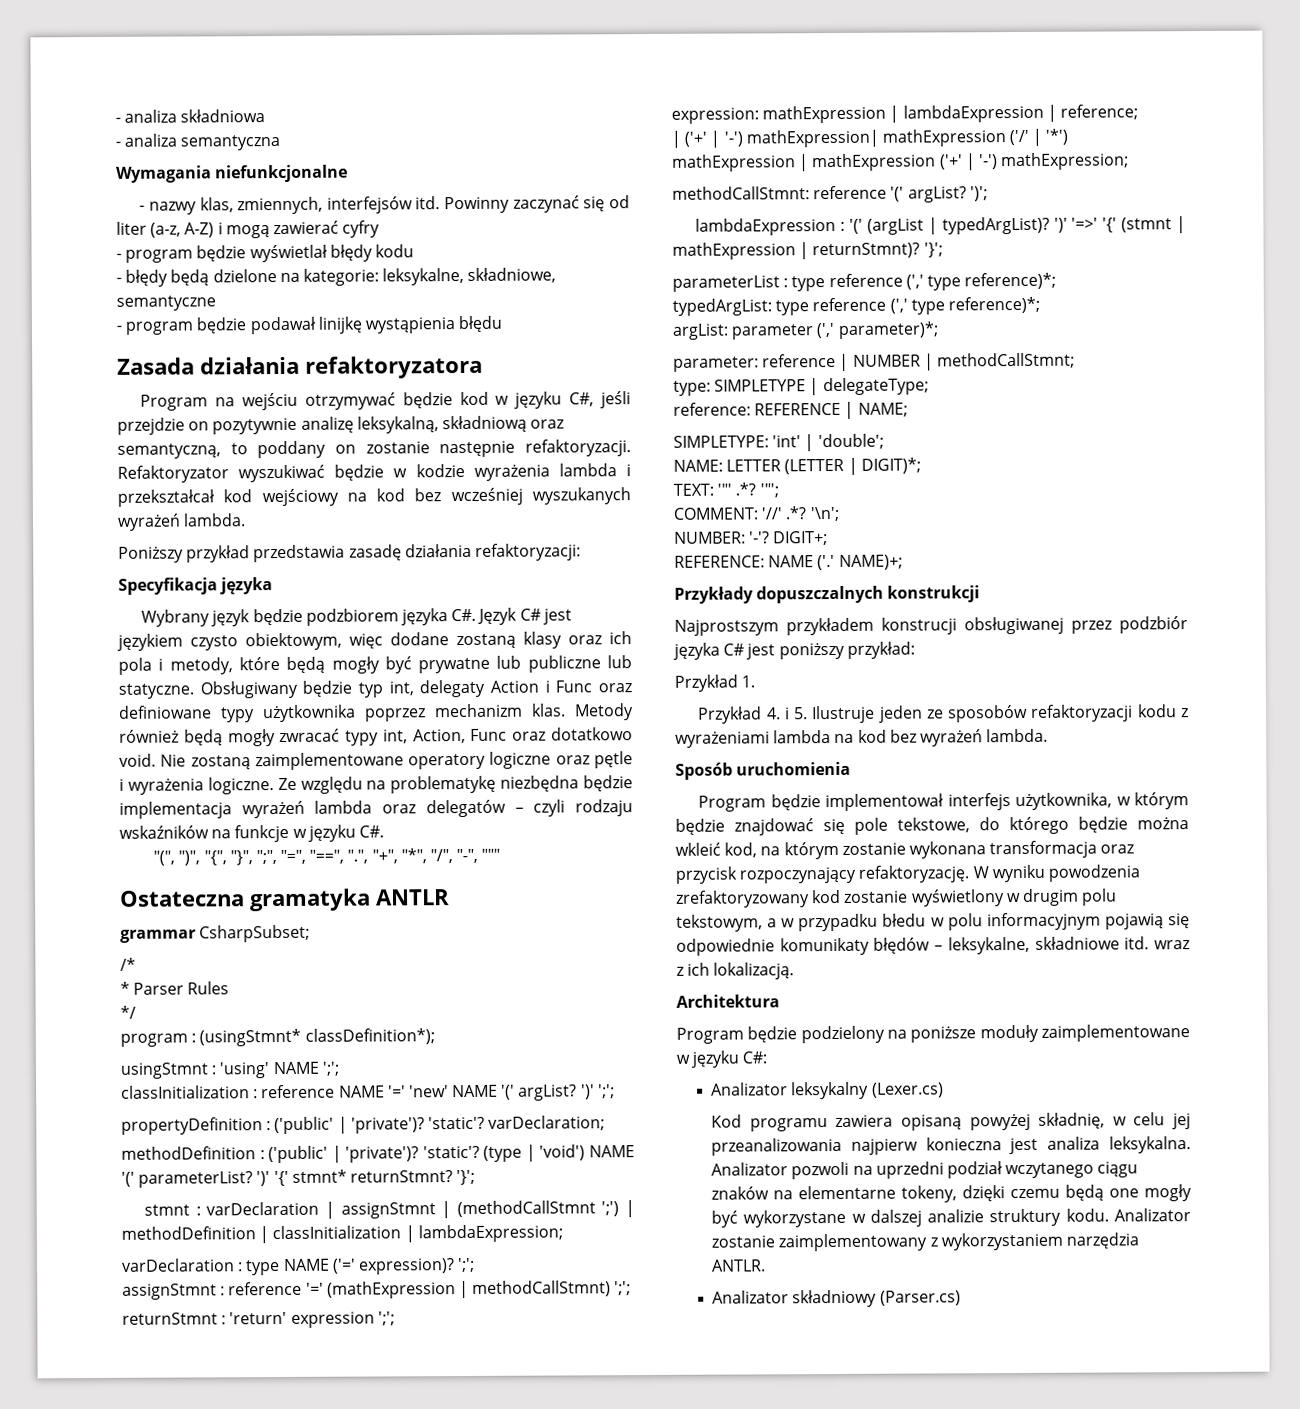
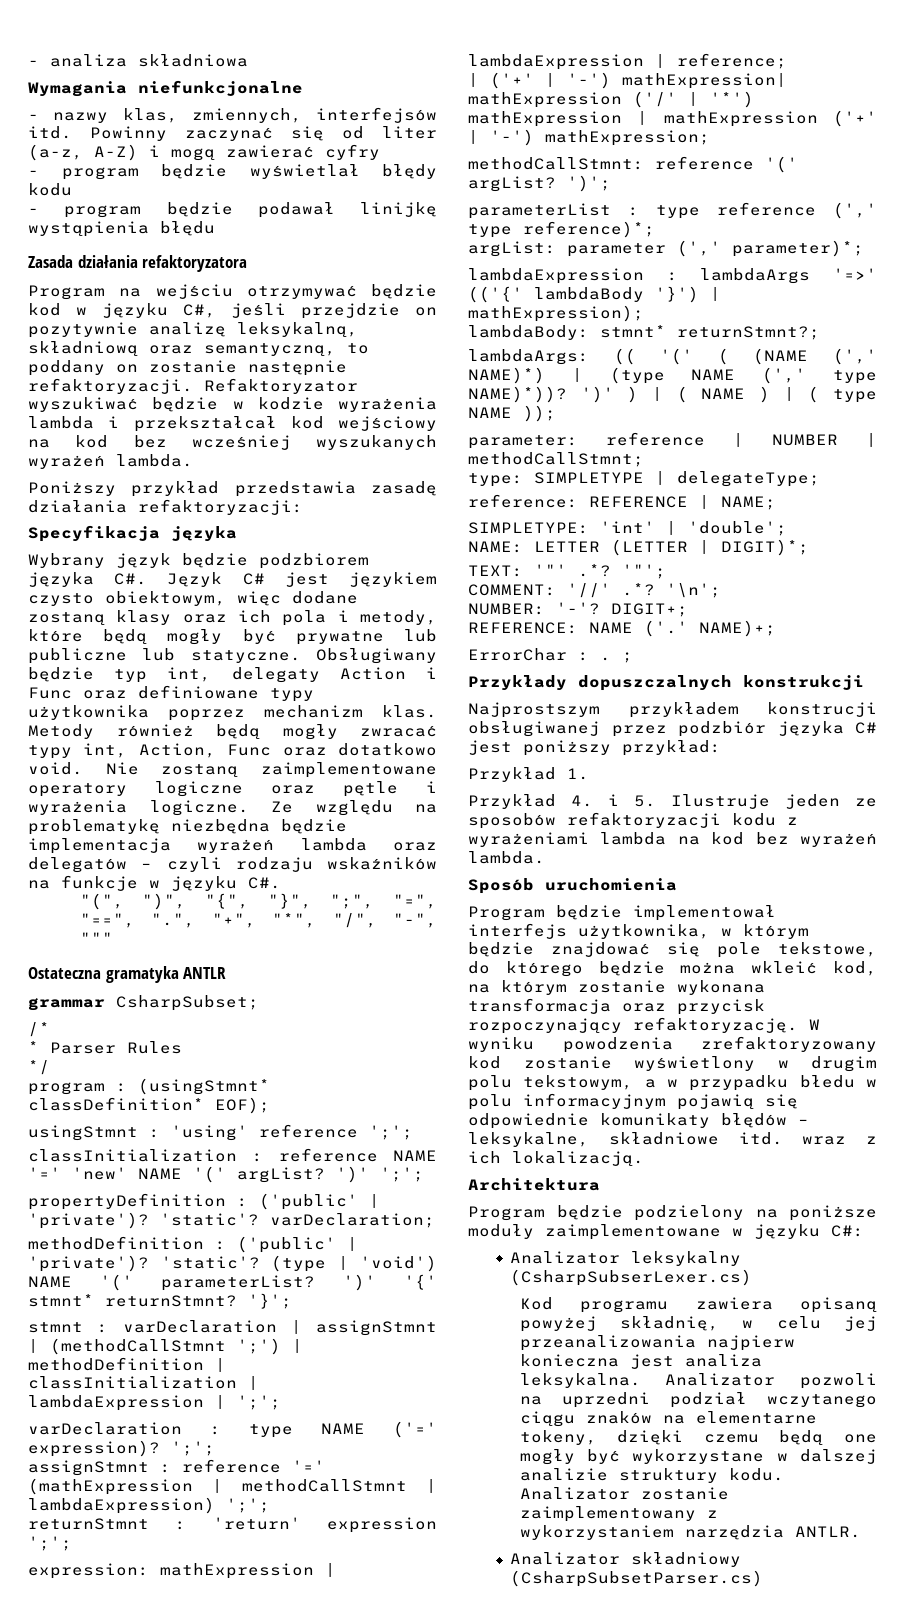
- - analiza semantyczna
- - błędy będą dzielone na kategorie: leksykalne, składniowe, semantyczne
- program : (usingStmnt* classDefinition*);
+ program : (usingStmnt* classDefinition* EOF);
- usingStmnt : 'using' NAME ';';
+ usingStmnt : 'using' reference ';';
- stmnt : varDeclaration | assignStmnt | (methodCallStmnt ';') | methodDefinition | classInitialization | lambdaExpression;
+ stmnt : varDeclaration | assignStmnt | (methodCallStmnt ';') | methodDefinition | classInitialization | lambdaExpression | ';';
- assignStmnt : reference '=' (mathExpression | methodCallStmnt) ';';
+ assignStmnt : reference '=' (mathExpression | methodCallStmnt | lambdaExpression) ';';
- lambdaExpression : '(' (argList | typedArgList)? ')' '=>' '{' (stmnt | mathExpression | returnStmnt)? '}';
- typedArgList: type reference (',' type reference)*;
  argList: parameter (',' parameter)*;
+ lambdaExpression : lambdaArgs '=>' (('{' lambdaBody '}') | mathExpression);
+ lambdaBody: stmnt* returnStmnt?;
+ lambdaArgs: (( '(' ( (NAME (',' NAME)*) | (type NAME (',' type NAME)*))? ')' ) | ( NAME ) | ( type NAME ));
+ ErrorChar : . ;
- Analizator leksykalny (Lexer.cs)
+ Analizator leksykalny (CsharpSubserLexer.cs)
- Analizator składniowy (Parser.cs)
+ Analizator składniowy (CsharpSubsetParser.cs)

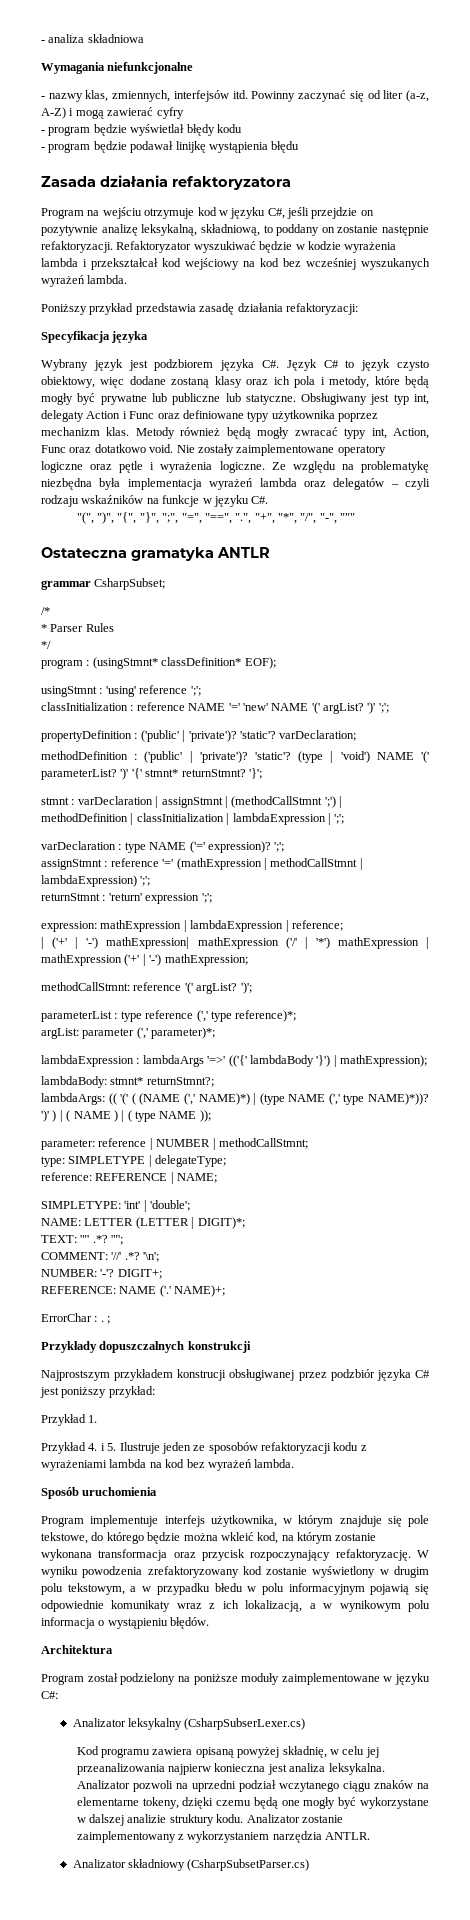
- Program na wejściu otrzymywać będzie kod w języku C#, jeśli przejdzie on pozytywnie analizę leksykalną, składniową oraz semantyczną, to poddany on zostanie następnie refaktoryzacji.
+ Program na wejściu otrzymuje kod w języku C#, jeśli przejdzie on pozytywnie analizę leksykalną, składniową, to poddany on zostanie następnie refaktoryzacji.
- Wybrany język będzie podzbiorem języka C#. Język C# jest językiem czysto obiektowym, więc dodane zostaną klasy oraz ich pola i metody, które będą mogły być prywatne lub publiczne lub statyczne.
+ Wybrany język jest podzbiorem języka C#. Język C# to język czysto obiektowy, więc dodane zostaną klasy oraz ich pola i metody, które będą mogły być prywatne lub publiczne lub statyczne.
- Obsługiwany będzie typ int, delegaty Action i Func oraz definiowane typy użytkownika poprzez mechanizm klas.
+ Obsługiwany jest typ int, delegaty Action i Func oraz definiowane typy użytkownika poprzez mechanizm klas.
- Nie zostaną zaimplementowane operatory logiczne oraz pętle i wyrażenia logiczne.
+ Nie zostały zaimplementowane operatory logiczne oraz pętle i wyrażenia logiczne.
- Ze względu na problematykę niezbędna będzie implementacja wyrażeń lambda oraz delegatów – czyli rodzaju wskaźników na funkcje w języku C#.
+ Ze względu na problematykę niezbędna była implementacja wyrażeń lambda oraz delegatów – czyli rodzaju wskaźników na funkcje w języku C#.
- Program będzie implementował interfejs użytkownika, w którym będzie znajdować się pole tekstowe, do którego będzie można wkleić kod, na którym zostanie wykonana transformacja oraz przycisk rozpoczynający refaktoryzację.
+ Program implementuje interfejs użytkownika, w którym znajduje się pole tekstowe, do którego będzie można wkleić kod, na którym zostanie wykonana transformacja oraz przycisk rozpoczynający refaktoryzację.
- W wyniku powodzenia zrefaktoryzowany kod zostanie wyświetlony w drugim polu tekstowym, a w przypadku błedu w polu informacyjnym pojawią się odpowiednie komunikaty błędów – leksykalne, składniowe itd. wraz z ich lokalizacją.
+ W wyniku powodzenia zrefaktoryzowany kod zostanie wyświetlony w drugim polu tekstowym, a w przypadku błedu w polu informacyjnym pojawią się odpowiednie komunikaty wraz z ich lokalizacją, a w wynikowym polu informacja o wystąpieniu błędów.
- Program będzie podzielony na poniższe moduły zaimplementowane w języku C#:
+ Program został podzielony na poniższe moduły zaimplementowane w języku C#:

